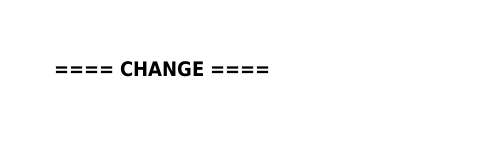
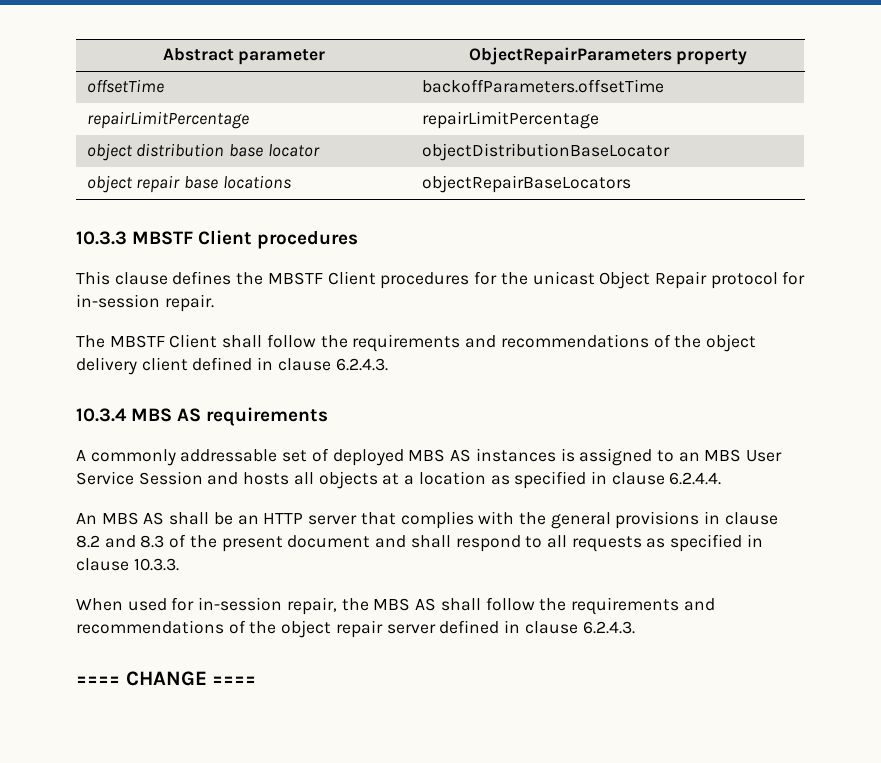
+ Abstract parameter | ObjectRepairParameters property
+ offsetTime | backoffParameters.offsetTime
+ repairLimitPercentage | repairLimitPercentage
+ object distribution base locator | objectDistributionBaseLocator
+ object repair base locations | objectRepairBaseLocators
+ 10.3.3 MBSTF Client procedures
+ This clause defines the MBSTF Client procedures for the unicast Object Repair protocol for in-session repair.
+ The MBSTF Client shall follow the requirements and recommendations of the object delivery client defined in clause 6.2.4.3.
+ 10.3.4 MBS AS requirements
+ A commonly addressable set of deployed MBS AS instances is assigned to an MBS User Service Session and hosts all objects at a location as specified in clause 6.2.4.4.
+ An MBS AS shall be an HTTP server that complies with the general provisions in clause 8.2 and 8.3 of the present document and shall respond to all requests as specified in clause 10.3.3.
+ When used for in-session repair, the MBS AS shall follow the requirements and recommendations of the object repair server defined in clause 6.2.4.3.

